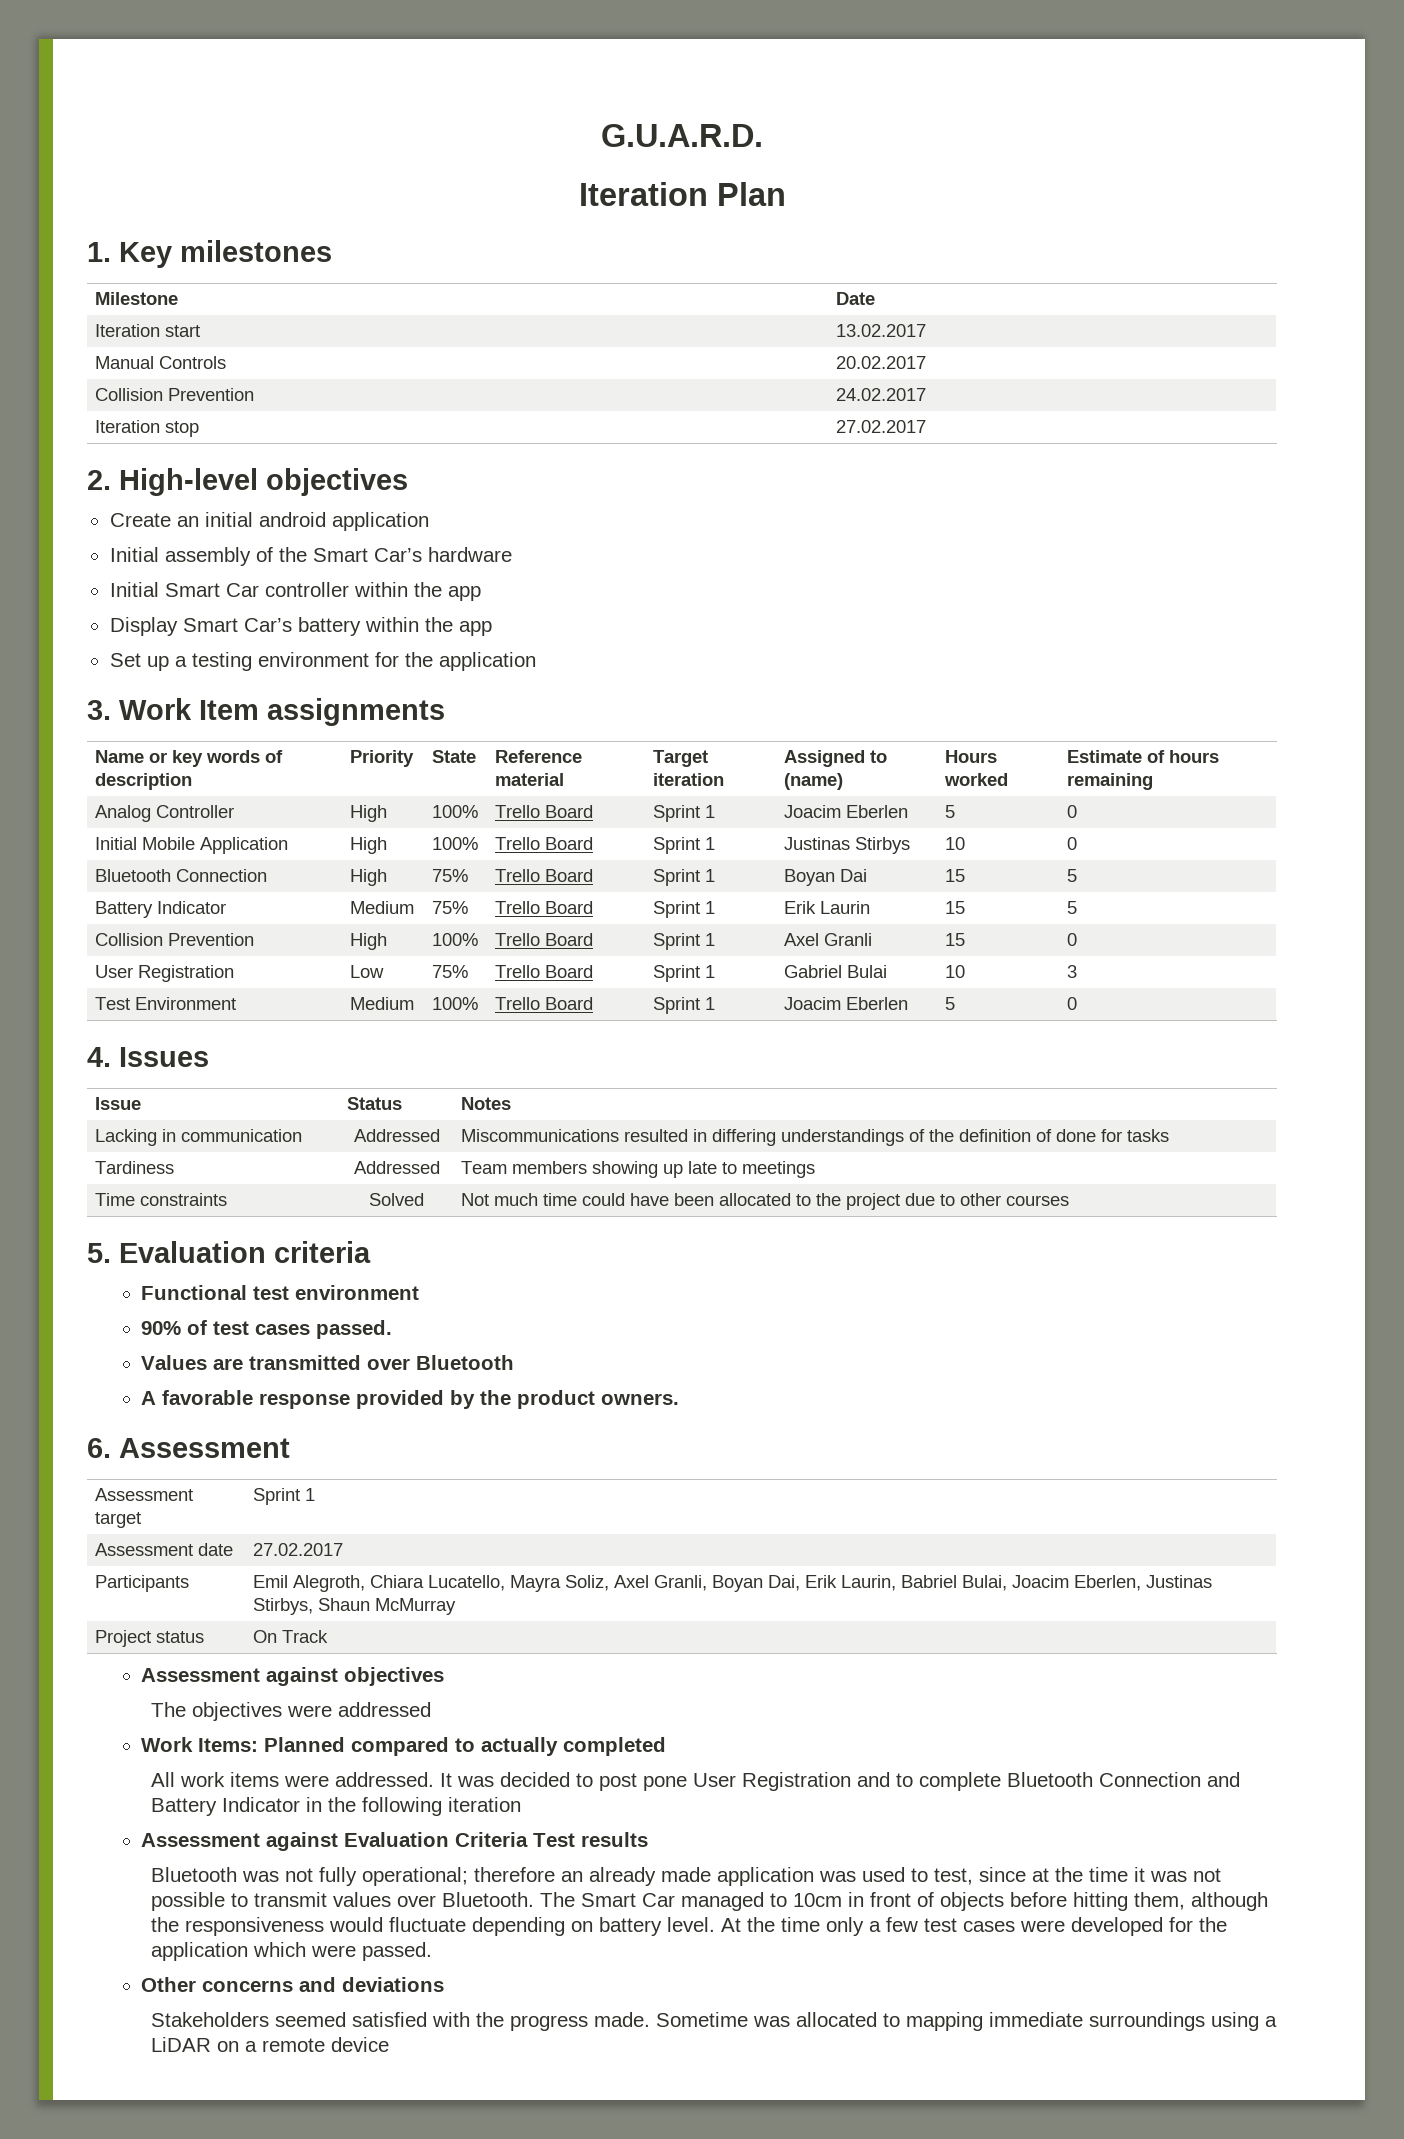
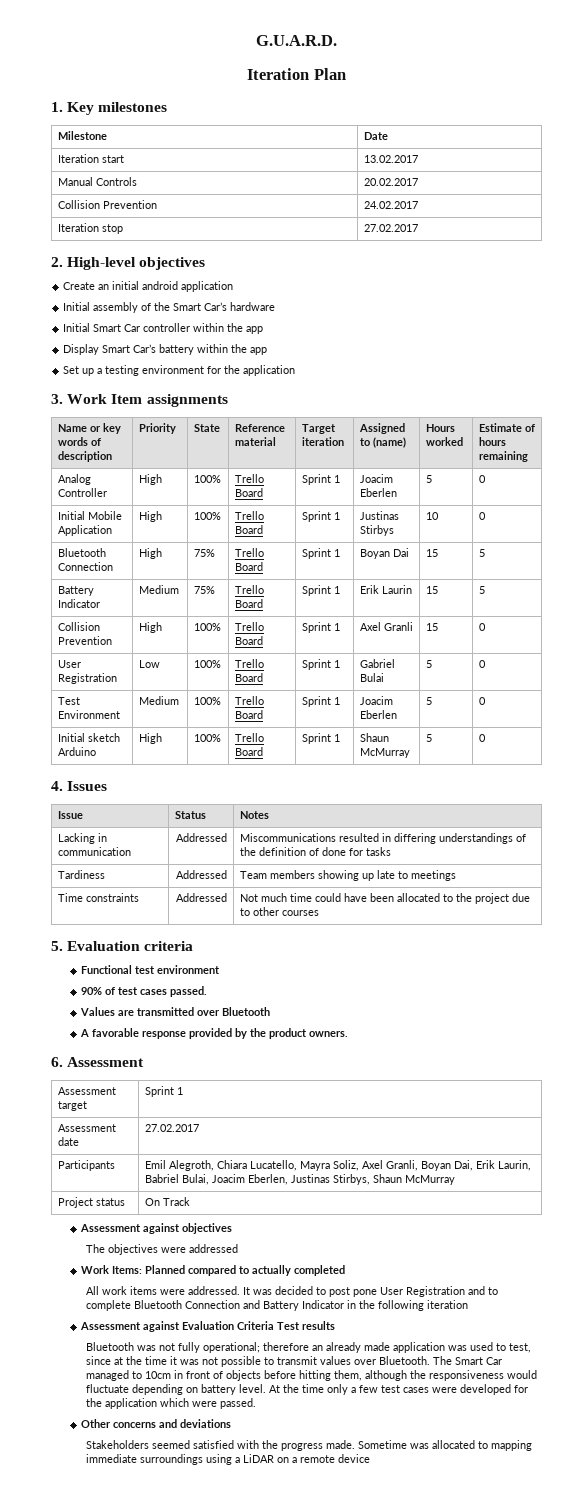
- User Registration | Low | 75% | Trello Board | Sprint 1 | Gabriel Bulai | 10 | 3
+ User Registration | Low | 100% | Trello Board | Sprint 1 | Gabriel Bulai | 5 | 0
+ Initial sketch Arduino | High | 100% | Trello Board | Sprint 1 | Shaun McMurray | 5 | 0
- Time constraints | Solved | Not much time could have been allocated to the project due to other courses
+ Time constraints | Addressed | Not much time could have been allocated to the project due to other courses

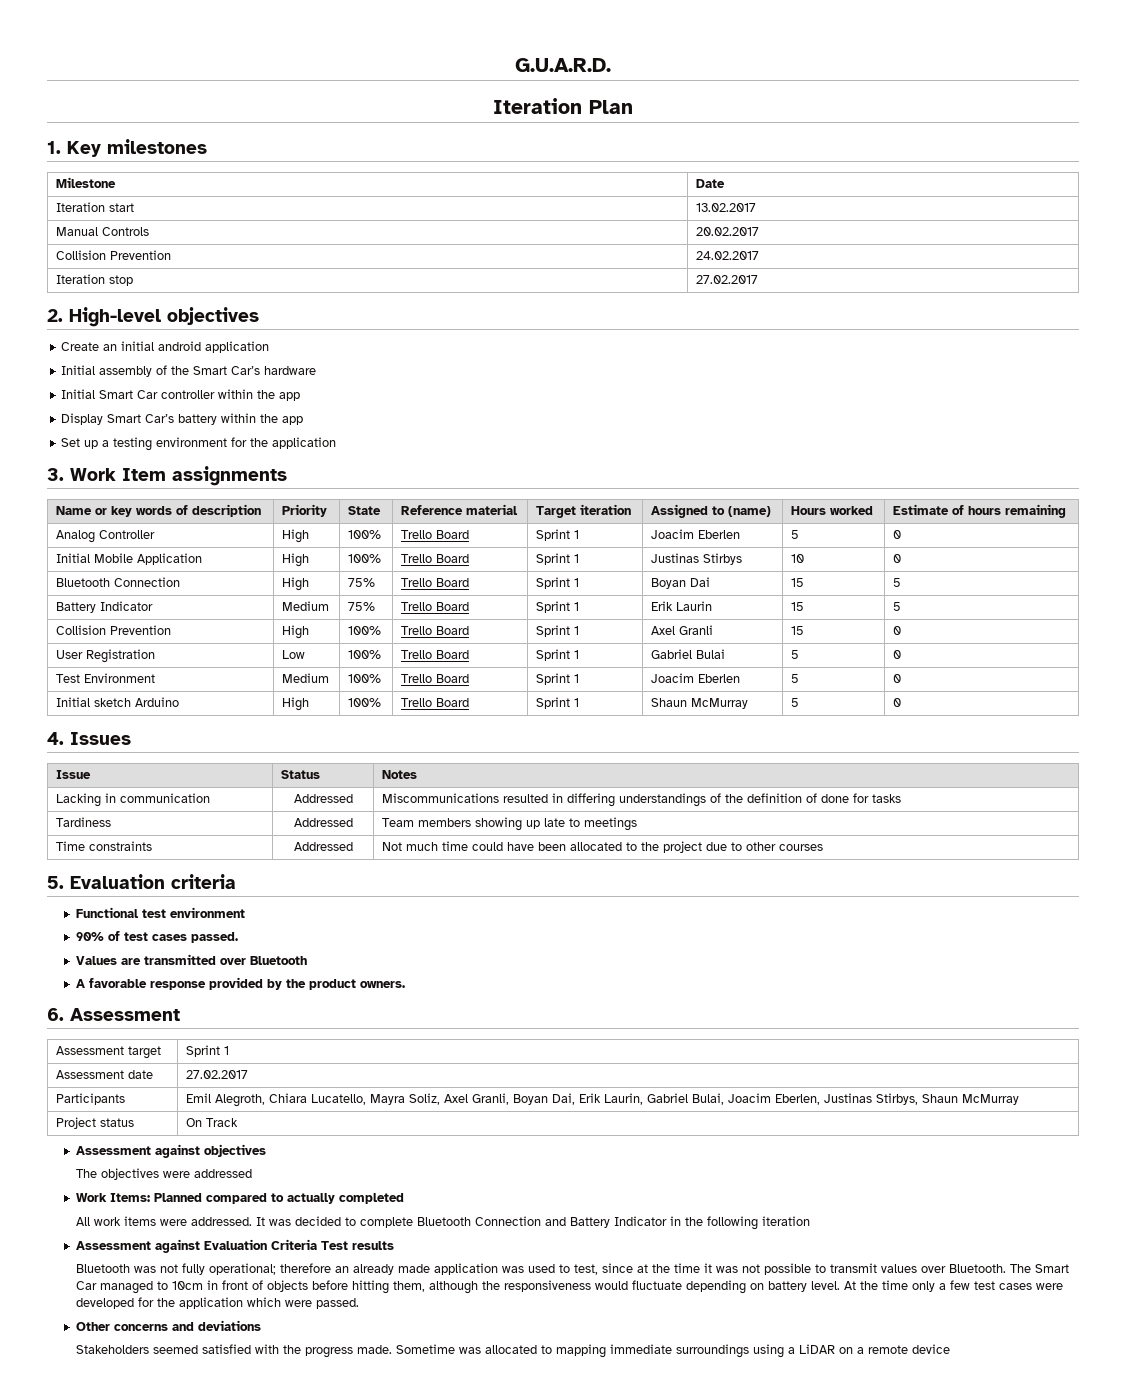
- Participants | Emil Alegroth, Chiara Lucatello, Mayra Soliz, Axel Granli, Boyan Dai, Erik Laurin, Babriel Bulai, Joacim Eberlen, Justinas Stirbys, Shaun McMurray
+ Participants | Emil Alegroth, Chiara Lucatello, Mayra Soliz, Axel Granli, Boyan Dai, Erik Laurin, Gabriel Bulai, Joacim Eberlen, Justinas Stirbys, Shaun McMurray
- It was decided to post pone User Registration and to complete Bluetooth Connection and Battery Indicator in the following iteration
+ It was decided to complete Bluetooth Connection and Battery Indicator in the following iteration

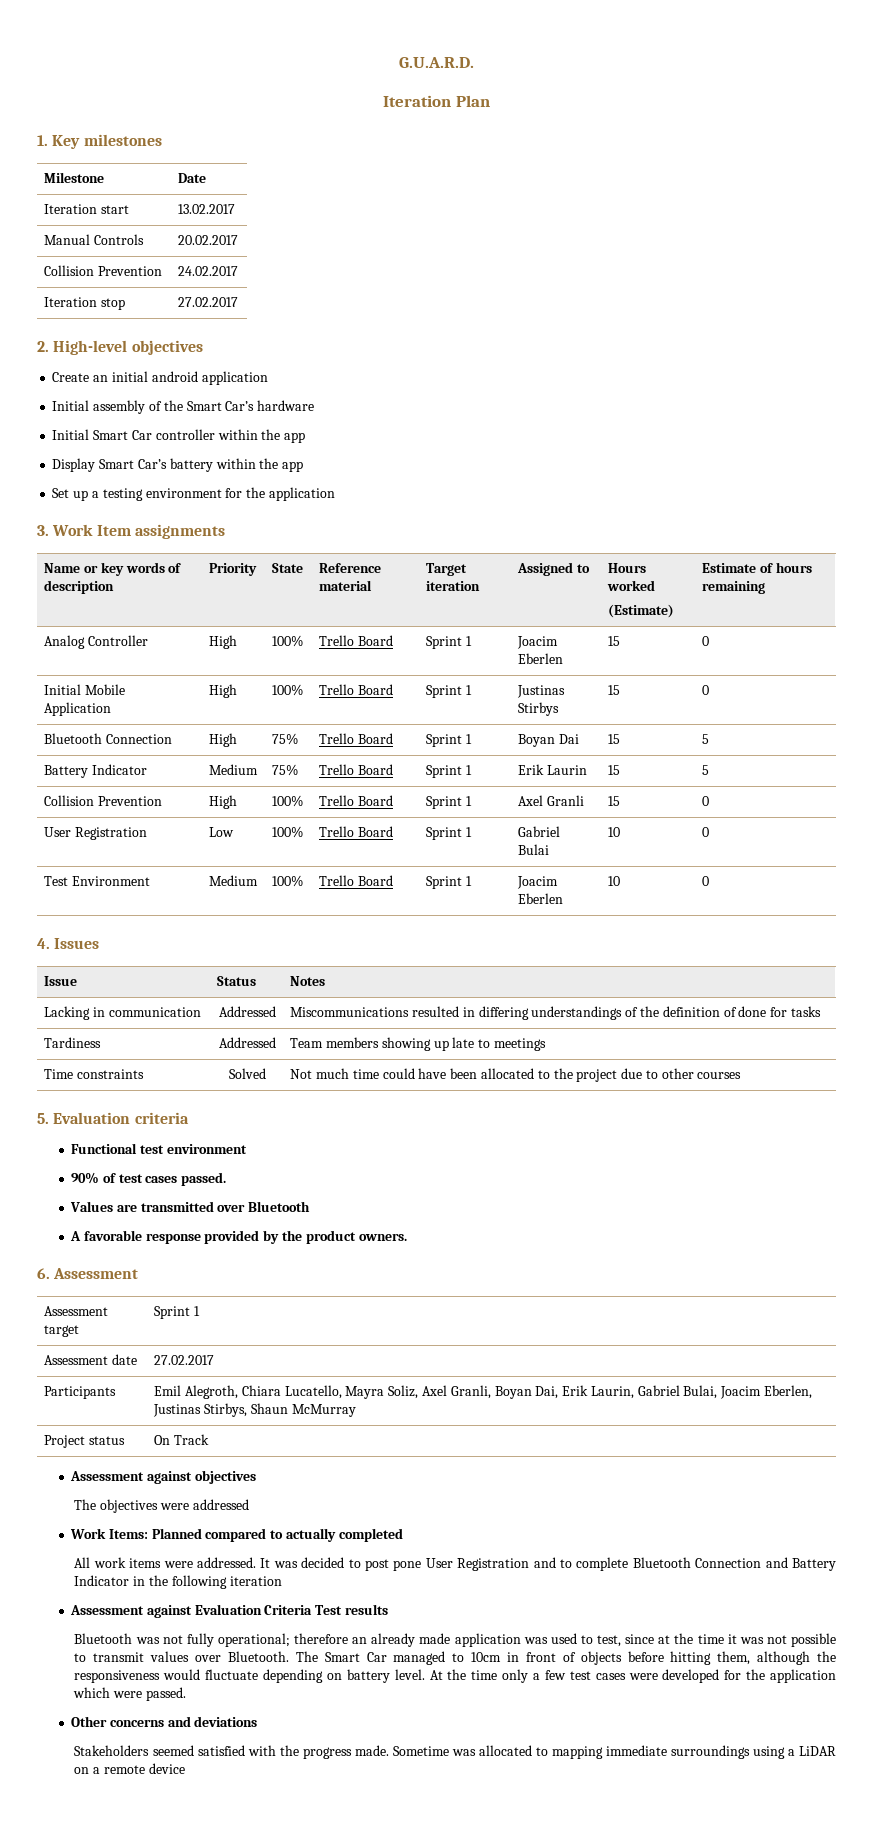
- Name or key words of description | Priority | State | Reference material | Target iteration | Assigned to (name) | Hours worked | Estimate of hours remaining
+ Name or key words of description | Priority | State | Reference material | Target iteration | Assigned to | Hours worked
+ (Estimate) | Estimate of hours remaining
- Analog Controller | High | 100% | Trello Board | Sprint 1 | Joacim Eberlen | 5 | 0
+ Analog Controller | High | 100% | Trello Board | Sprint 1 | Joacim Eberlen | 15 | 0
- Initial Mobile Application | High | 100% | Trello Board | Sprint 1 | Justinas Stirbys | 10 | 0
+ Initial Mobile Application | High | 100% | Trello Board | Sprint 1 | Justinas Stirbys | 15 | 0
- User Registration | Low | 100% | Trello Board | Sprint 1 | Gabriel Bulai | 5 | 0
+ User Registration | Low | 100% | Trello Board | Sprint 1 | Gabriel Bulai | 10 | 0
- Test Environment | Medium | 100% | Trello Board | Sprint 1 | Joacim Eberlen | 5 | 0
- Initial sketch Arduino | High | 100% | Trello Board | Sprint 1 | Shaun McMurray | 5 | 0
+ Test Environment | Medium | 100% | Trello Board | Sprint 1 | Joacim Eberlen | 10 | 0
- Time constraints | Addressed | Not much time could have been allocated to the project due to other courses
+ Time constraints | Solved | Not much time could have been allocated to the project due to other courses
- It was decided to complete Bluetooth Connection and Battery Indicator in the following iteration
+ It was decided to post pone User Registration and to complete Bluetooth Connection and Battery Indicator in the following iteration

